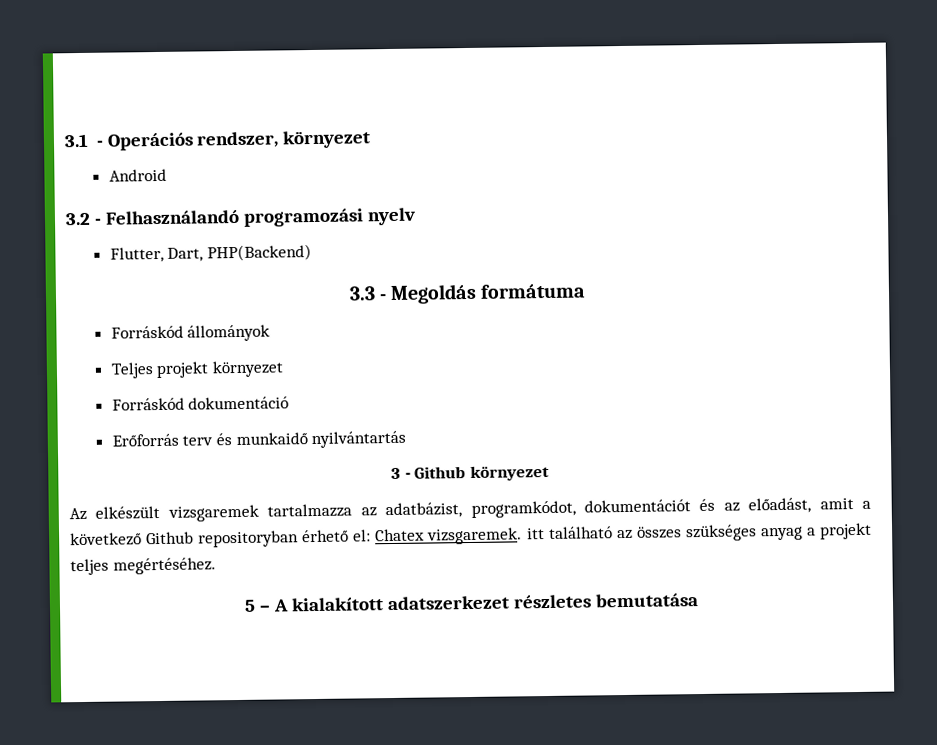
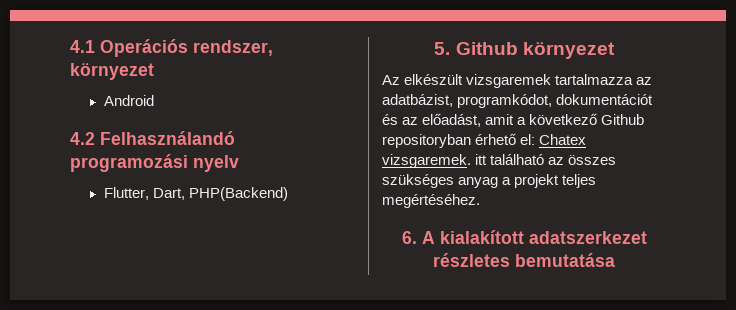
- 3.1 - Operációs rendszer, környezet
+ 4.1 Operációs rendszer, környezet
- 3.2 - Felhasználandó programozási nyelv
+ 4.2 Felhasználandó programozási nyelv
- 3.3 - Megoldás formátuma
- Forráskód állományok
- Teljes projekt környezet
- Forráskód dokumentáció
- Erőforrás terv és munkaidő nyilvántartás
- 3 - Github környezet
+ 5. Github környezet
- 5 – A kialakított adatszerkezet részletes bemutatása
+ 6. A kialakított adatszerkezet részletes bemutatása

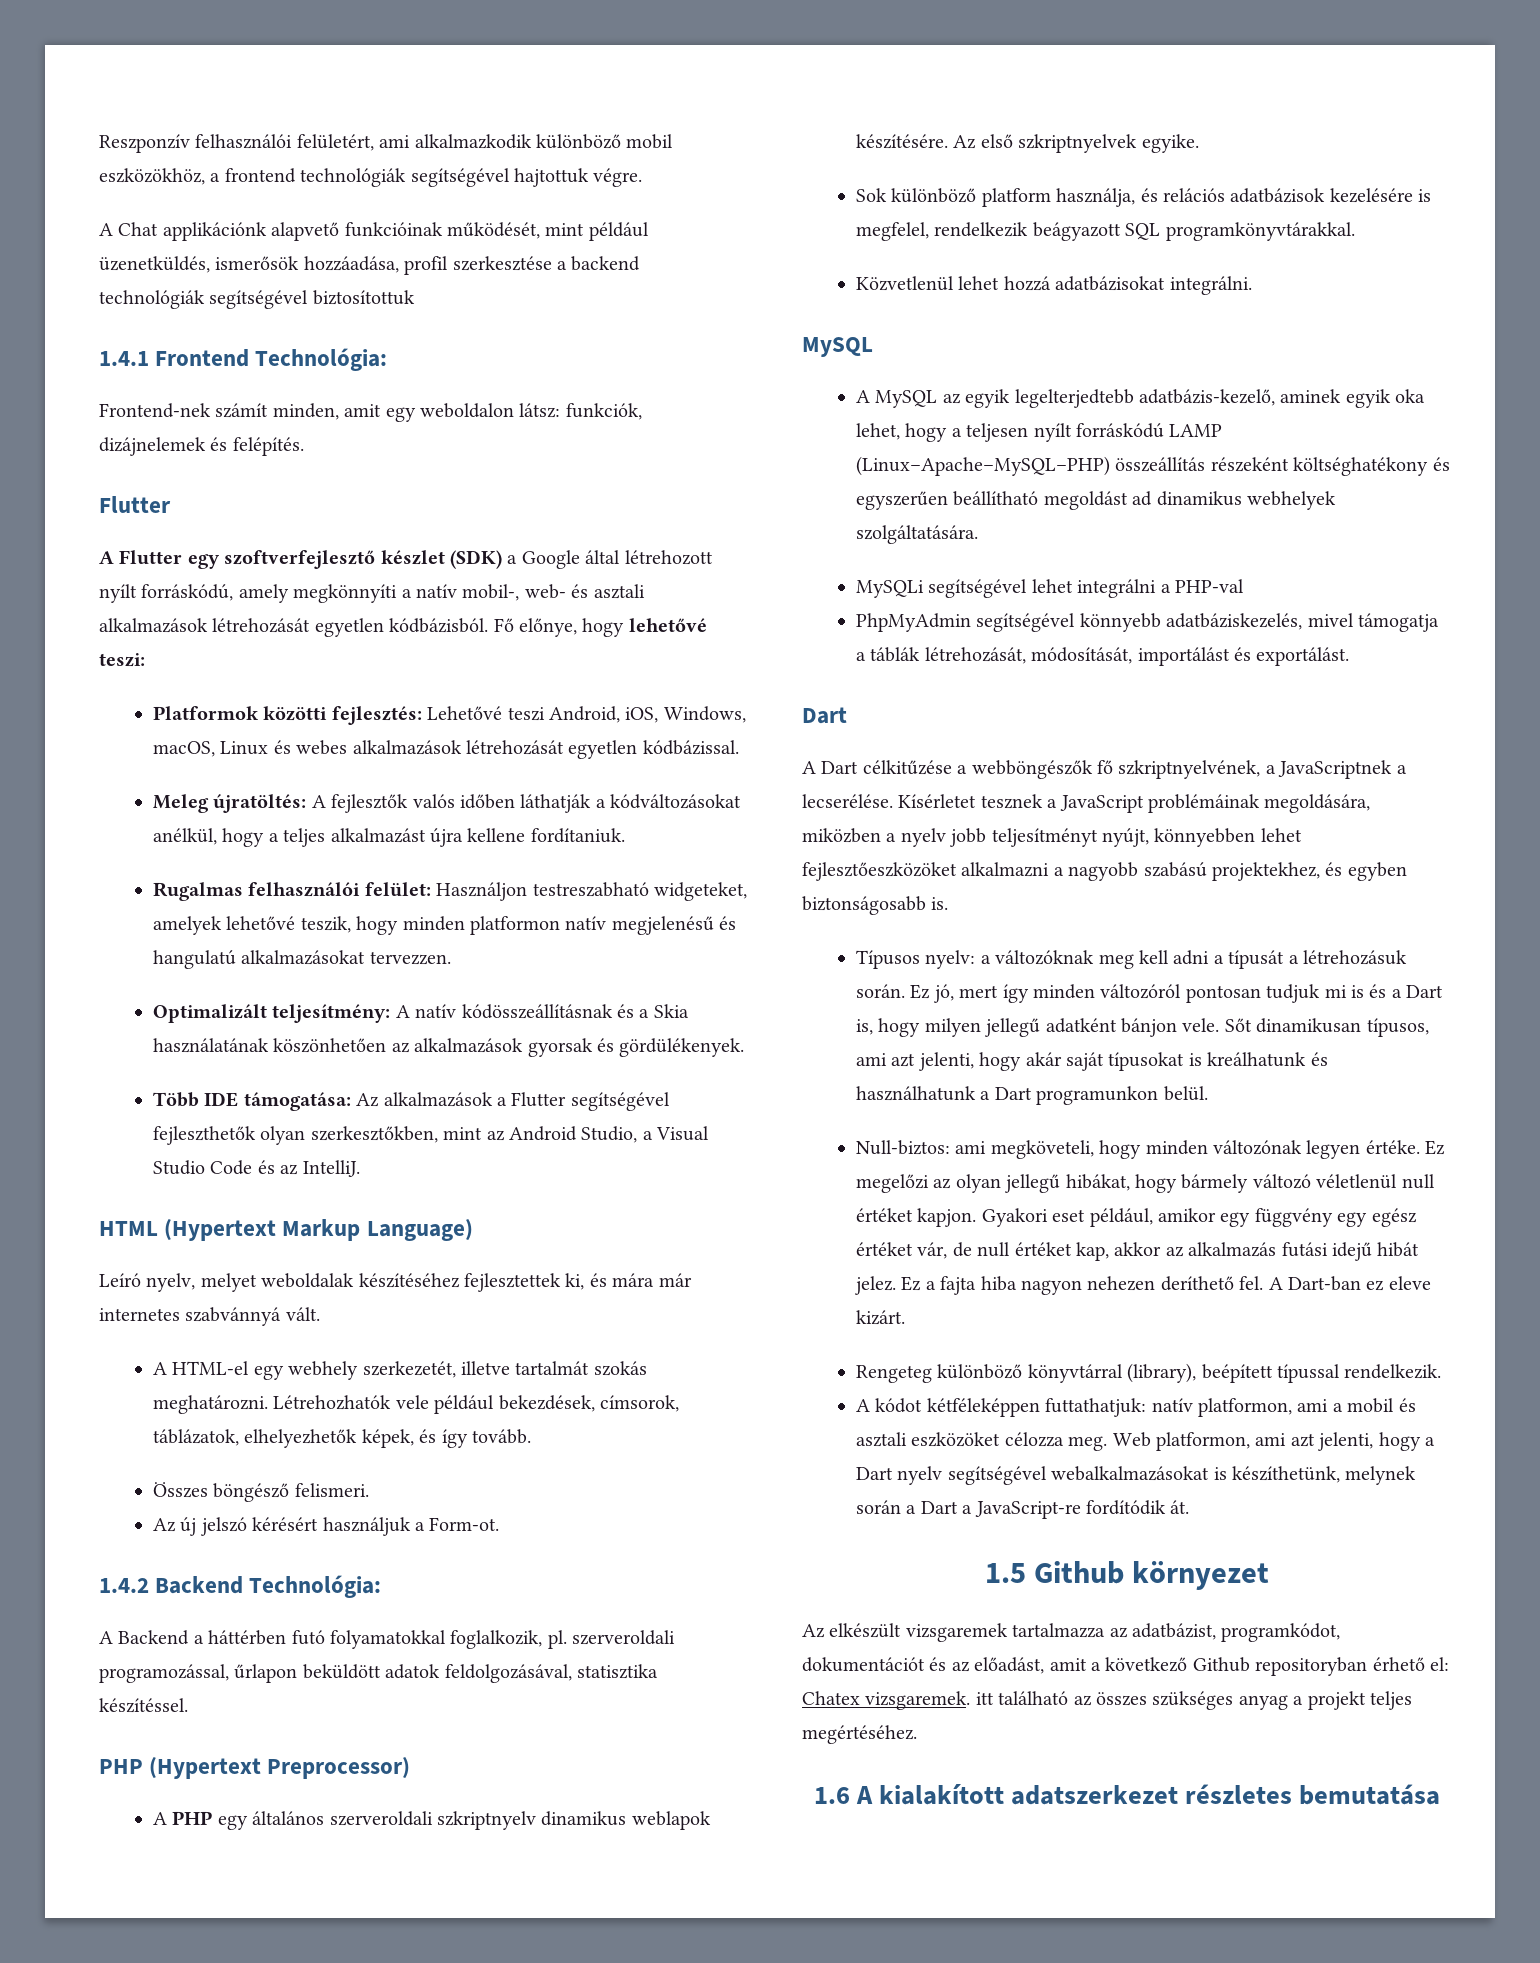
- 4.1 Operációs rendszer, környezet
- Android
- 4.2 Felhasználandó programozási nyelv
- Flutter, Dart, PHP(Backend)
- 5. Github környezet
+ Reszponzív felhasználói felületért, ami alkalmazkodik különböző mobil eszközökhöz, a frontend technológiák segítségével hajtottuk végre.
+ A Chat applikációnk alapvető funkcióinak működését, mint például üzenetküldés, ismerősök hozzáadása, profil szerkesztése a backend technológiák segítségével biztosítottuk
+ 1.4.1 Frontend Technológia:
+ Frontend-nek számít minden, amit egy weboldalon látsz: funkciók, dizájnelemek és felépítés.
+ Flutter
+ A Flutter egy szoftverfejlesztő készlet (SDK) a Google által létrehozott nyílt forráskódú, amely megkönnyíti a natív mobil-, web- és asztali alkalmazások létrehozását egyetlen kódbázisból. Fő előnye, hogy lehetővé teszi:
+ Platformok közötti fejlesztés: Lehetővé teszi Android, iOS, Windows, macOS, Linux és webes alkalmazások létrehozását egyetlen kódbázissal.
+ Meleg újratöltés: A fejlesztők valós időben láthatják a kódváltozásokat anélkül, hogy a teljes alkalmazást újra kellene fordítaniuk.
+ Rugalmas felhasználói felület: Használjon testreszabható widgeteket, amelyek lehetővé teszik, hogy minden platformon natív megjelenésű és hangulatú alkalmazásokat tervezzen.
+ Optimalizált teljesítmény: A natív kódösszeállításnak és a Skia használatának köszönhetően az alkalmazások gyorsak és gördülékenyek.
+ Több IDE támogatása: Az alkalmazások a Flutter segítségével fejleszthetők olyan szerkesztőkben, mint az Android Studio, a Visual Studio Code és az IntelliJ.
+ HTML (Hypertext Markup Language)
+ Leíró nyelv, melyet weboldalak készítéséhez fejlesztettek ki, és mára már internetes szabvánnyá vált.
+ A HTML-el egy webhely szerkezetét, illetve tartalmát szokás meghatározni. Létrehozhatók vele például bekezdések, címsorok, táblázatok, elhelyezhetők képek, és így tovább.
+ Összes böngésző felismeri.
+ Az új jelszó kérésért használjuk a Form-ot.
+ 1.4.2 Backend Technológia:
+ A Backend a háttérben futó folyamatokkal foglalkozik, pl. szerveroldali programozással, űrlapon beküldött adatok feldolgozásával, statisztika készítéssel.
+ PHP (Hypertext Preprocessor)
+ A PHP egy általános szerveroldali szkriptnyelv dinamikus weblapok készítésére. Az első szkriptnyelvek egyike.
+ Sok különböző platform használja, és relációs adatbázisok kezelésére is megfelel, rendelkezik beágyazott SQL programkönyvtárakkal.
+ Közvetlenül lehet hozzá adatbázisokat integrálni.
+ MySQL
+ A MySQL az egyik legelterjedtebb adatbázis-kezelő, aminek egyik oka lehet, hogy a teljesen nyílt forráskódú LAMP (Linux–Apache–MySQL–PHP) összeállítás részeként költséghatékony és egyszerűen beállítható megoldást ad dinamikus webhelyek szolgáltatására.
+ MySQLi segítségével lehet integrálni a PHP-val
+ PhpMyAdmin segítségével könnyebb adatbáziskezelés, mivel támogatja a táblák létrehozását, módosítását, importálást és exportálást.
+ Dart
+ A Dart célkitűzése a webböngészők fő szkriptnyelvének, a JavaScriptnek a lecserélése. Kísérletet tesznek a JavaScript problémáinak megoldására, miközben a nyelv jobb teljesítményt nyújt, könnyebben lehet fejlesztőeszközöket alkalmazni a nagyobb szabású projektekhez, és egyben biztonságosabb is.
+ Típusos nyelv: a változóknak meg kell adni a típusát a létrehozásuk során. Ez jó, mert így minden változóról pontosan tudjuk mi is és a Dart is, hogy milyen jellegű adatként bánjon vele. Sőt dinamikusan típusos, ami azt jelenti, hogy akár saját típusokat is kreálhatunk és használhatunk a Dart programunkon belül.
+ Null-biztos: ami megköveteli, hogy minden változónak legyen értéke. Ez megelőzi az olyan jellegű hibákat, hogy bármely változó véletlenül null értéket kapjon. Gyakori eset például, amikor egy függvény egy egész értéket vár, de null értéket kap, akkor az alkalmazás futási idejű hibát jelez. Ez a fajta hiba nagyon nehezen deríthető fel. A Dart-ban ez eleve kizárt.
+ Rengeteg különböző könyvtárral (library), beépített típussal rendelkezik.
+ A kódot kétféleképpen futtathatjuk: natív platformon, ami a mobil és asztali eszközöket célozza meg. Web platformon, ami azt jelenti, hogy a Dart nyelv segítségével webalkalmazásokat is készíthetünk, melynek során a Dart a JavaScript-re fordítódik át.
+ 1.5 Github környezet
- 6. A kialakított adatszerkezet részletes bemutatása
+ 1.6 A kialakított adatszerkezet részletes bemutatása

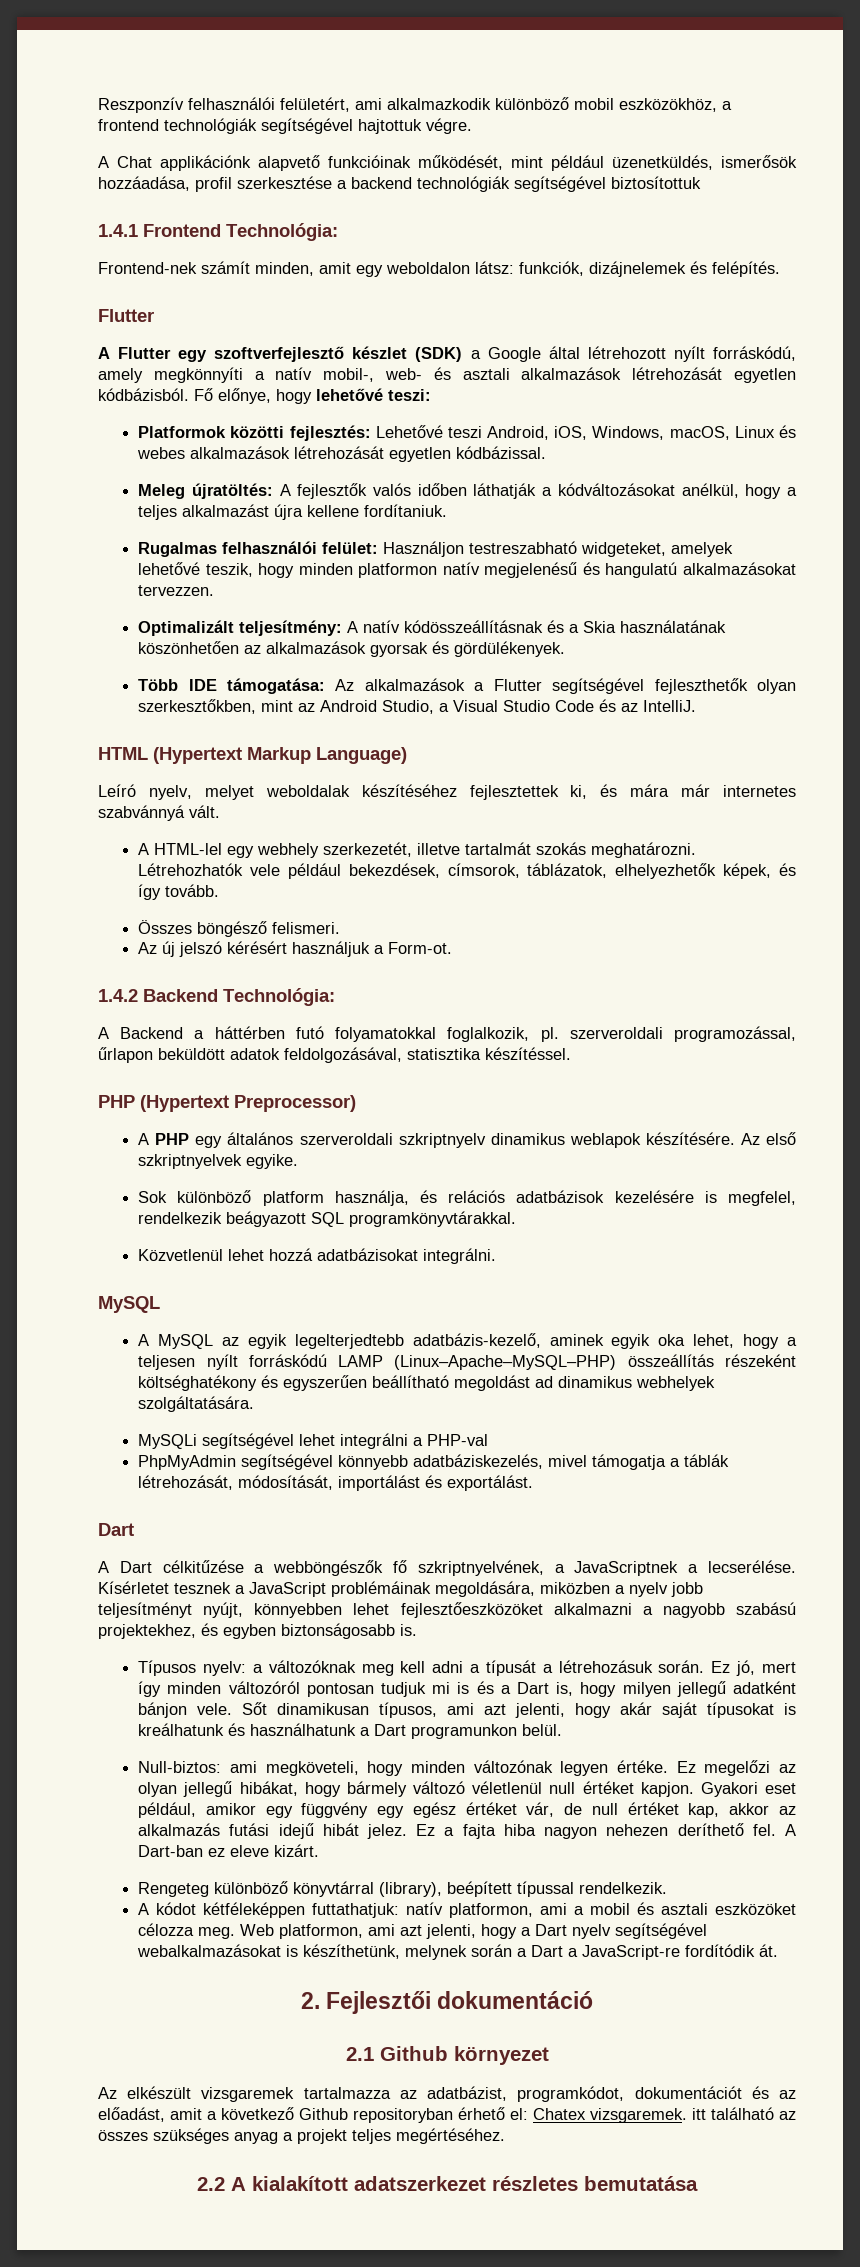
- A HTML-el egy webhely szerkezetét, illetve tartalmát szokás meghatározni.
+ A HTML-lel egy webhely szerkezetét, illetve tartalmát szokás meghatározni.
- 1.5 Github környezet
+ 2. Fejlesztői dokumentáció
+ 2.1 Github környezet
- 1.6 A kialakított adatszerkezet részletes bemutatása
+ 2.2 A kialakított adatszerkezet részletes bemutatása

